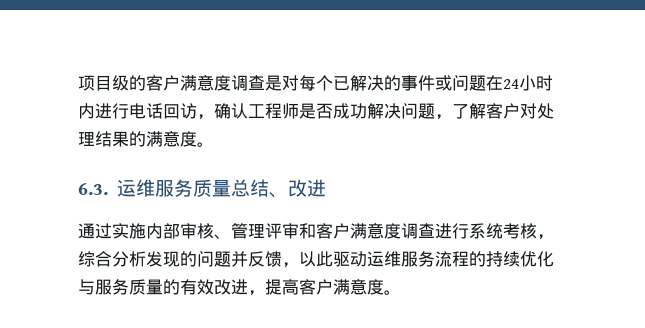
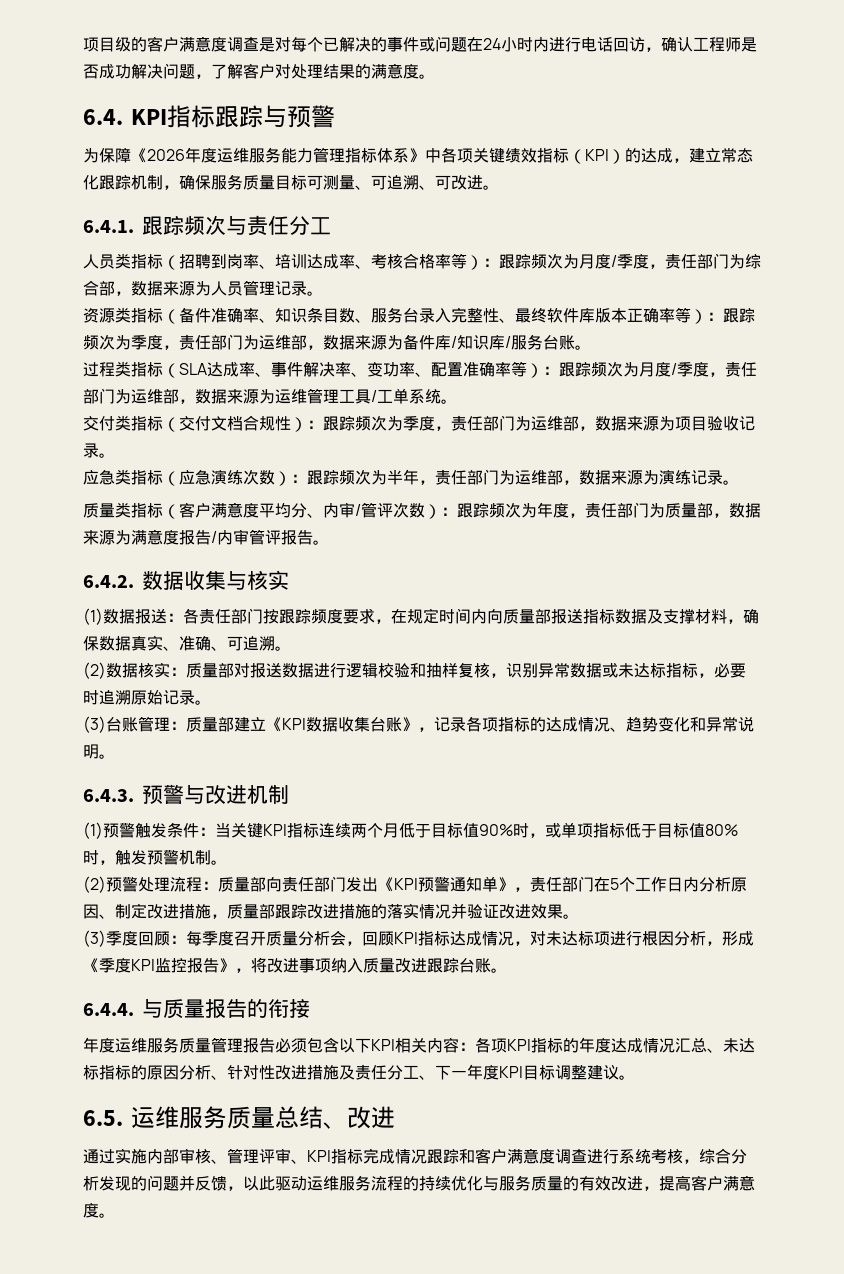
- 6.3.运维服务质量总结、改进
+ 6.4. KPI指标跟踪与预警
+ 为保障《2026年度运维服务能力管理指标体系》中各项关键绩效指标（KPI）的达成，建立常态化跟踪机制，确保服务质量目标可测量、可追溯、可改进。
+ 6.4.1.跟踪频次与责任分工
+ 人员类指标（招聘到岗率、培训达成率、考核合格率等）：跟踪频次为月度/季度，责任部门为综合部，数据来源为人员管理记录。
+ 资源类指标（备件准确率、知识条目数、服务台录入完整性、最终软件库版本正确率等）：跟踪频次为季度，责任部门为运维部，数据来源为备件库/知识库/服务台账。
+ 过程类指标（SLA达成率、事件解决率、变功率、配置准确率等）：跟踪频次为月度/季度，责任部门为运维部，数据来源为运维管理工具/工单系统。
+ 交付类指标（交付文档合规性）：跟踪频次为季度，责任部门为运维部，数据来源为项目验收记录。
+ 应急类指标（应急演练次数）：跟踪频次为半年，责任部门为运维部，数据来源为演练记录。
+ 质量类指标（客户满意度平均分、内审/管评次数）：跟踪频次为年度，责任部门为质量部，数据来源为满意度报告/内审管评报告。
+ 6.4.2.数据收集与核实
+ (1)数据报送：各责任部门按跟踪频度要求，在规定时间内向质量部报送指标数据及支撑材料，确保数据真实、准确、可追溯。
+ (2)数据核实：质量部对报送数据进行逻辑校验和抽样复核，识别异常数据或未达标指标，必要时追溯原始记录。
+ (3)台账管理：质量部建立《KPI数据收集台账》，记录各项指标的达成情况、趋势变化和异常说明。
+ 6.4.3.预警与改进机制
+ (1)预警触发条件：当关键KPI指标连续两个月低于目标值90%时，或单项指标低于目标值80%时，触发预警机制。
+ (2)预警处理流程：质量部向责任部门发出《KPI预警通知单》，责任部门在5个工作日内分析原因、制定改进措施，质量部跟踪改进措施的落实情况并验证改进效果。
+ (3)季度回顾：每季度召开质量分析会，回顾KPI指标达成情况，对未达标项进行根因分析，形成《季度KPI监控报告》，将改进事项纳入质量改进跟踪台账。
+ 6.4.4.与质量报告的衔接
+ 年度运维服务质量管理报告必须包含以下KPI相关内容：各项KPI指标的年度达成情况汇总、未达标指标的原因分析、针对性改进措施及责任分工、下一年度KPI目标调整建议。
+ 6.5.运维服务质量总结、改进
- 通过实施内部审核、管理评审和客户满意度调查进行系统考核，综合分析发现的问题并反馈，以此驱动运维服务流程的持续优化与服务质量的有效改进，提高客户满意度。
+ 通过实施内部审核、管理评审、KPI指标完成情况跟踪和客户满意度调查进行系统考核，综合分析发现的问题并反馈，以此驱动运维服务流程的持续优化与服务质量的有效改进，提高客户满意度。

